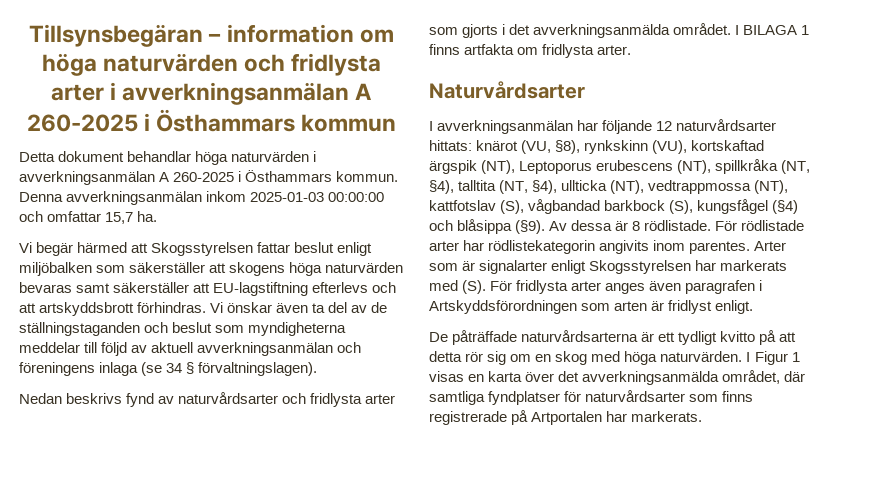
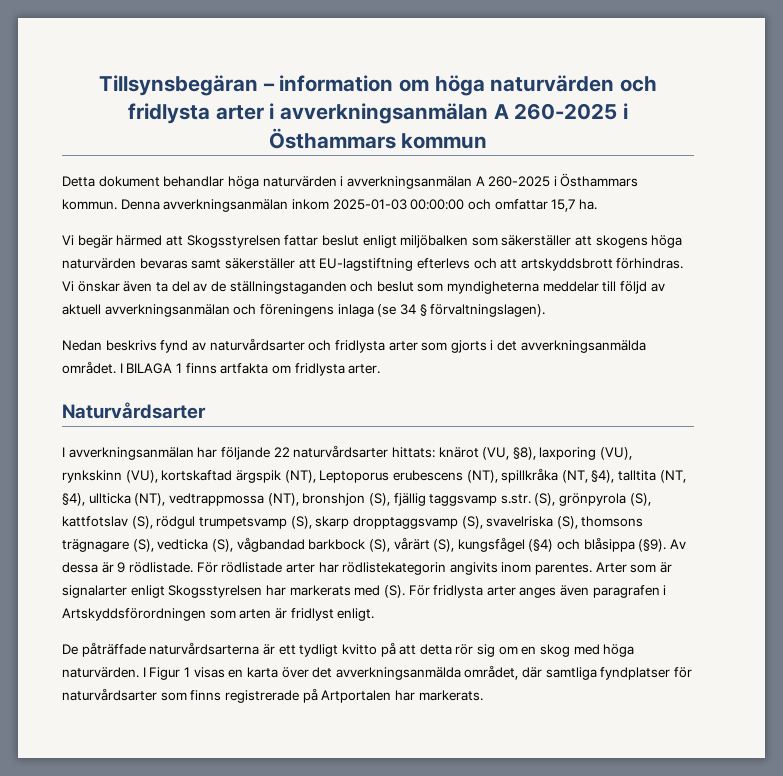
- I avverkningsanmälan har följande 12 naturvårdsarter hittats: knärot (VU, §8), rynkskinn (VU), kortskaftad ärgspik (NT), Leptoporus erubescens (NT), spillkråka (NT, §4), talltita (NT, §4), ullticka (NT), vedtrappmossa (NT), kattfotslav (S), vågbandad barkbock (S), kungsfågel (§4) och blåsippa (§9).
+ I avverkningsanmälan har följande 22 naturvårdsarter hittats: knärot (VU, §8), laxporing (VU), rynkskinn (VU), kortskaftad ärgspik (NT), Leptoporus erubescens (NT), spillkråka (NT, §4), talltita (NT, §4), ullticka (NT), vedtrappmossa (NT), bronshjon (S), fjällig taggsvamp s.str. (S), grönpyrola (S), kattfotslav (S), rödgul trumpetsvamp (S), skarp dropptaggsvamp (S), svavelriska (S), thomsons trägnagare (S), vedticka (S), vågbandad barkbock (S), vårärt (S), kungsfågel (§4) och blåsippa (§9).
- Av dessa är 8 rödlistade.
+ Av dessa är 9 rödlistade.

